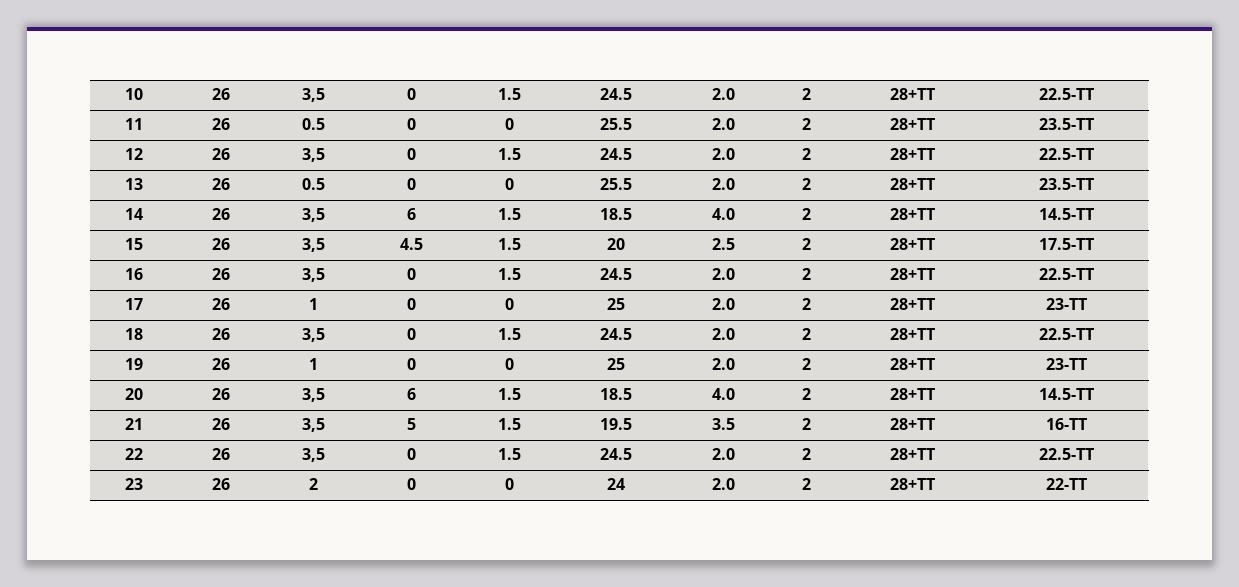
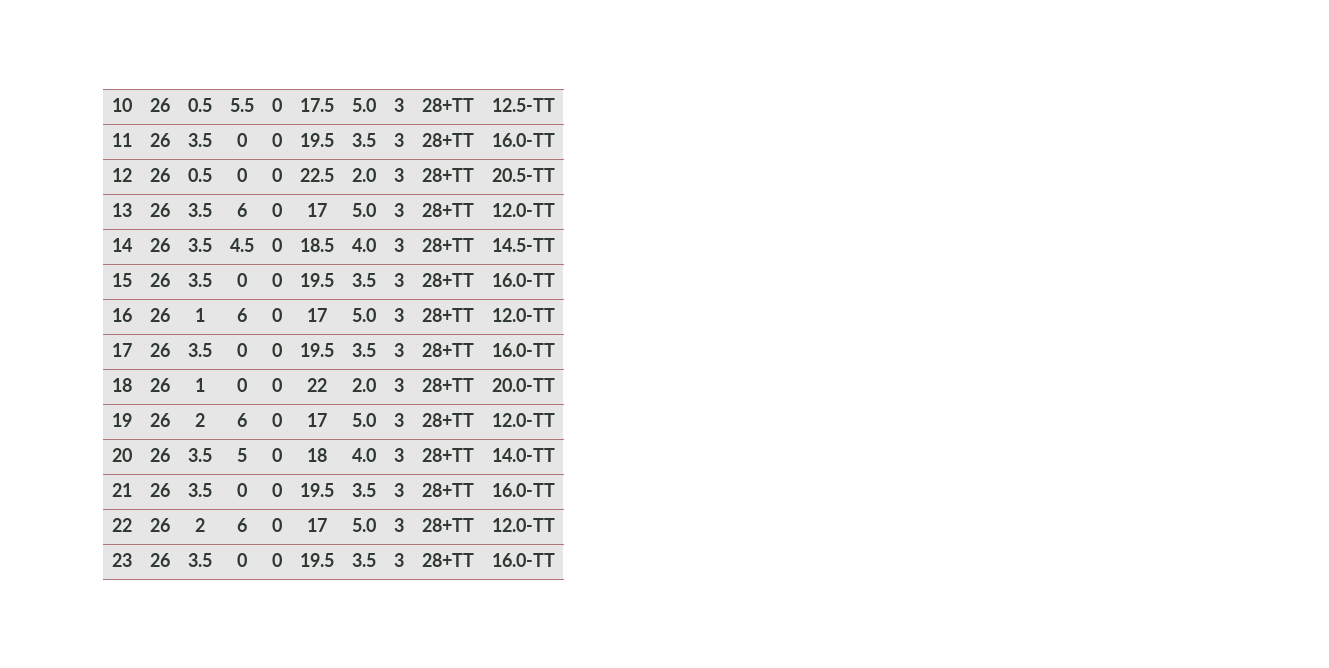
- 10 | 26 | 3,5 | 0 | 1.5 | 24.5 | 2.0 | 2 | 28+TT | 22.5-TT
+ 10 | 26 | 0.5 | 5.5 | 0 | 17.5 | 5.0 | 3 | 28+TT | 12.5-TT
- 11 | 26 | 0.5 | 0 | 0 | 25.5 | 2.0 | 2 | 28+TT | 23.5-TT
- 12 | 26 | 3,5 | 0 | 1.5 | 24.5 | 2.0 | 2 | 28+TT | 22.5-TT
+ 11 | 26 | 3.5 | 0 | 0 | 19.5 | 3.5 | 3 | 28+TT | 16.0-TT
+ 12 | 26 | 0.5 | 0 | 0 | 22.5 | 2.0 | 3 | 28+TT | 20.5-TT
- 13 | 26 | 0.5 | 0 | 0 | 25.5 | 2.0 | 2 | 28+TT | 23.5-TT
+ 13 | 26 | 3.5 | 6 | 0 | 17 | 5.0 | 3 | 28+TT | 12.0-TT
- 14 | 26 | 3,5 | 6 | 1.5 | 18.5 | 4.0 | 2 | 28+TT | 14.5-TT
+ 14 | 26 | 3.5 | 4.5 | 0 | 18.5 | 4.0 | 3 | 28+TT | 14.5-TT
- 15 | 26 | 3,5 | 4.5 | 1.5 | 20 | 2.5 | 2 | 28+TT | 17.5-TT
+ 15 | 26 | 3.5 | 0 | 0 | 19.5 | 3.5 | 3 | 28+TT | 16.0-TT
- 16 | 26 | 3,5 | 0 | 1.5 | 24.5 | 2.0 | 2 | 28+TT | 22.5-TT
+ 16 | 26 | 1 | 6 | 0 | 17 | 5.0 | 3 | 28+TT | 12.0-TT
- 17 | 26 | 1 | 0 | 0 | 25 | 2.0 | 2 | 28+TT | 23-TT
- 18 | 26 | 3,5 | 0 | 1.5 | 24.5 | 2.0 | 2 | 28+TT | 22.5-TT
- 19 | 26 | 1 | 0 | 0 | 25 | 2.0 | 2 | 28+TT | 23-TT
- 20 | 26 | 3,5 | 6 | 1.5 | 18.5 | 4.0 | 2 | 28+TT | 14.5-TT
- 21 | 26 | 3,5 | 5 | 1.5 | 19.5 | 3.5 | 2 | 28+TT | 16-TT
- 22 | 26 | 3,5 | 0 | 1.5 | 24.5 | 2.0 | 2 | 28+TT | 22.5-TT
- 23 | 26 | 2 | 0 | 0 | 24 | 2.0 | 2 | 28+TT | 22-TT
+ 17 | 26 | 3.5 | 0 | 0 | 19.5 | 3.5 | 3 | 28+TT | 16.0-TT
+ 18 | 26 | 1 | 0 | 0 | 22 | 2.0 | 3 | 28+TT | 20.0-TT
+ 19 | 26 | 2 | 6 | 0 | 17 | 5.0 | 3 | 28+TT | 12.0-TT
+ 20 | 26 | 3.5 | 5 | 0 | 18 | 4.0 | 3 | 28+TT | 14.0-TT
+ 21 | 26 | 3.5 | 0 | 0 | 19.5 | 3.5 | 3 | 28+TT | 16.0-TT
+ 22 | 26 | 2 | 6 | 0 | 17 | 5.0 | 3 | 28+TT | 12.0-TT
+ 23 | 26 | 3.5 | 0 | 0 | 19.5 | 3.5 | 3 | 28+TT | 16.0-TT

